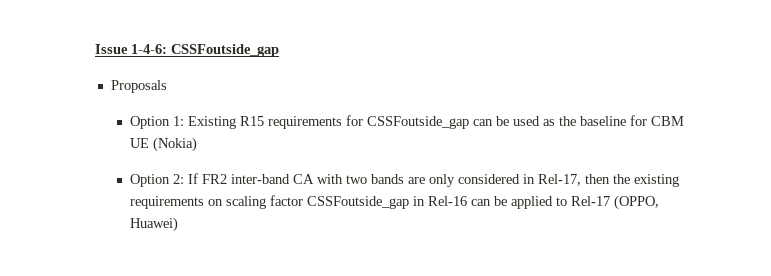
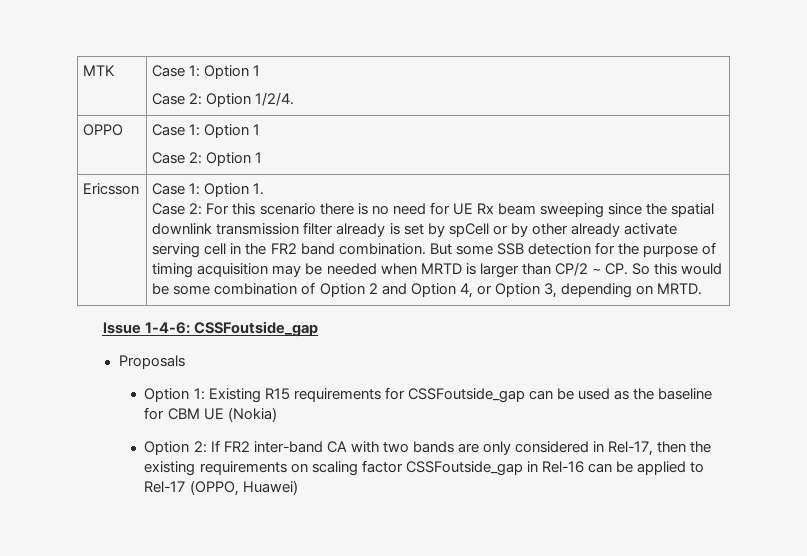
+ MTK | Case 1: Option 1
+ Case 2: Option 1/2/4.
+ OPPO | Case 1: Option 1
+ Case 2: Option 1
+ Ericsson | Case 1: Option 1.
+ Case 2: For this scenario there is no need for UE Rx beam sweeping since the spatial downlink transmission filter already is set by spCell or by other already activate serving cell in the FR2 band combination. But some SSB detection for the purpose of timing acquisition may be needed when MRTD is larger than CP/2 ~ CP. So this would be some combination of Option 2 and Option 4, or Option 3, depending on MRTD.

